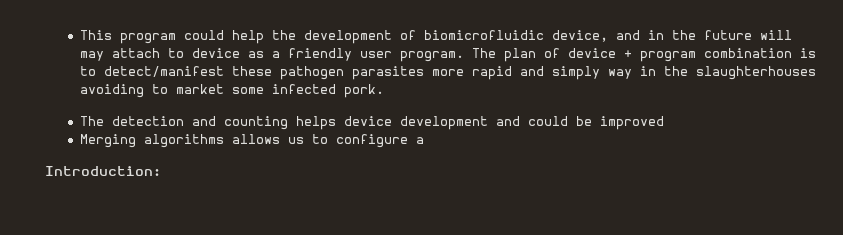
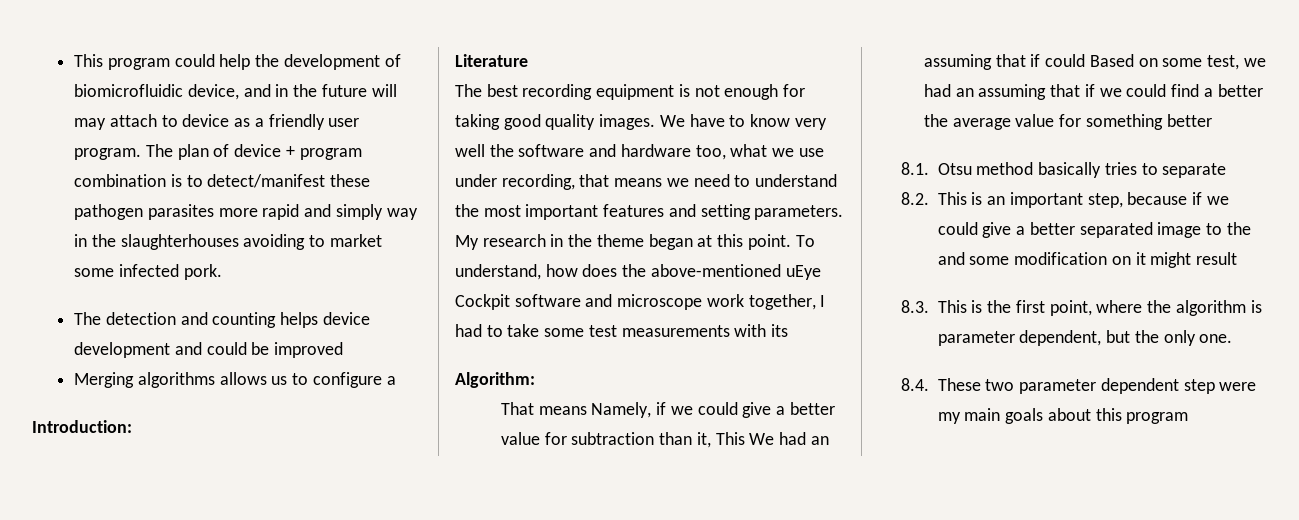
+ Literature
+ The best recording equipment is not enough for taking good quality images. We have to know very well the software and hardware too, what we use under recording, that means we need to understand the most important features and setting parameters. My research in the theme began at this point. To understand, how does the above-mentioned uEye Cockpit software and microscope work together, I had to take some test measurements with its
+ Algorithm:
+ That means Namely, if we could give a better value for subtraction than it, This We had an assuming that if could Based on some test, we had an assuming that if we could find a better the average value for something better
+ 8.1. Otsu method basically tries to separate
+ 8.2. This is an important step, because if we could give a better separated image to the and some modification on it might result
+ 8.3. This is the first point, where the algorithm is parameter dependent, but the only one.
+ 8.4. These two parameter dependent step were my main goals about this program

